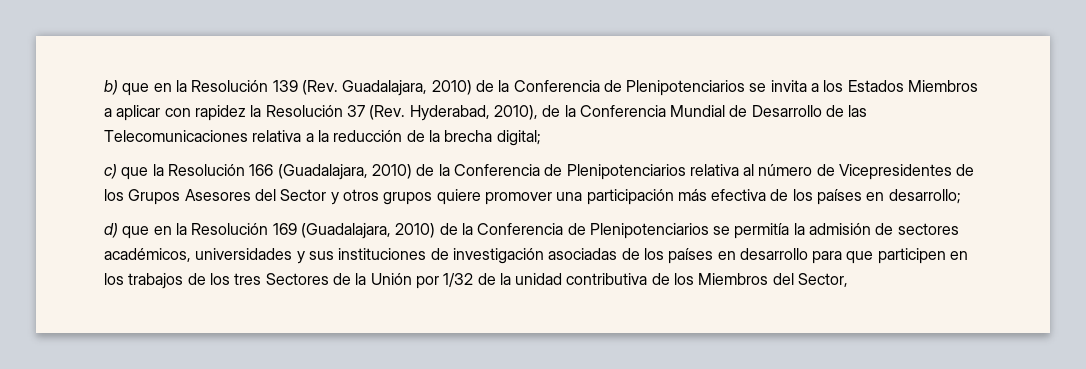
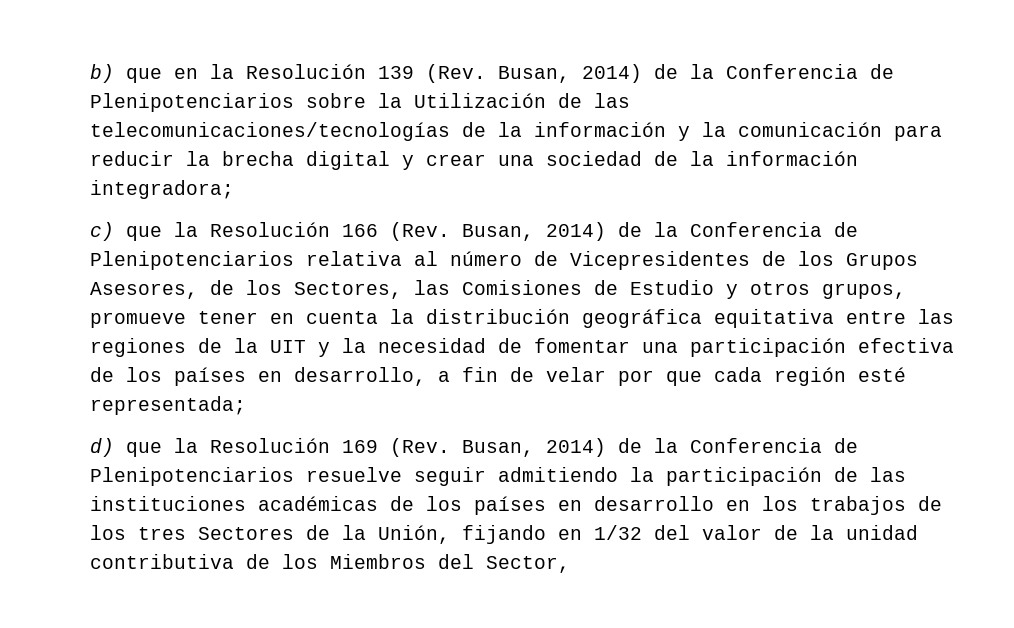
- b) que en la Resolución 139 (Rev. Guadalajara, 2010) de la Conferencia de Plenipotenciarios se invita a los Estados Miembros a aplicar con rapidez la Resolución 37 (Rev. Hyderabad, 2010), de la Conferencia Mundial de Desarrollo de las Telecomunicaciones relativa a la reducción de la brecha digital;
+ b) que en la Resolución 139 (Rev. Busan, 2014) de la Conferencia de Plenipotenciarios sobre la Utilización de las telecomunicaciones/tecnologías de la información y la comunicación para reducir la brecha digital y crear una sociedad de la información integradora;
- c) que la Resolución 166 (Guadalajara, 2010) de la Conferencia de Plenipotenciarios relativa al número de Vicepresidentes de los Grupos Asesores del Sector y otros grupos quiere promover una participación más efectiva de los países en desarrollo;
+ c) que la Resolución 166 (Rev. Busan, 2014) de la Conferencia de Plenipotenciarios relativa al número de Vicepresidentes de los Grupos Asesores, de los Sectores, las Comisiones de Estudio y otros grupos, promueve tener en cuenta la distribución geográfica equitativa entre las regiones de la UIT y la necesidad de fomentar una participación efectiva de los países en desarrollo, a fin de velar por que cada región esté representada;
- d) que en la Resolución 169 (Guadalajara, 2010) de la Conferencia de Plenipotenciarios se permitía la admisión de sectores académicos, universidades y sus instituciones de investigación asociadas de los países en desarrollo para que participen en los trabajos de los tres Sectores de la Unión por 1/32 de la unidad contributiva de los Miembros del Sector,
+ d) que la Resolución 169 (Rev. Busan, 2014) de la Conferencia de Plenipotenciarios resuelve seguir admitiendo la participación de las instituciones académicas de los países en desarrollo en los trabajos de los tres Sectores de la Unión, fijando en 1/32 del valor de la unidad contributiva de los Miembros del Sector,

